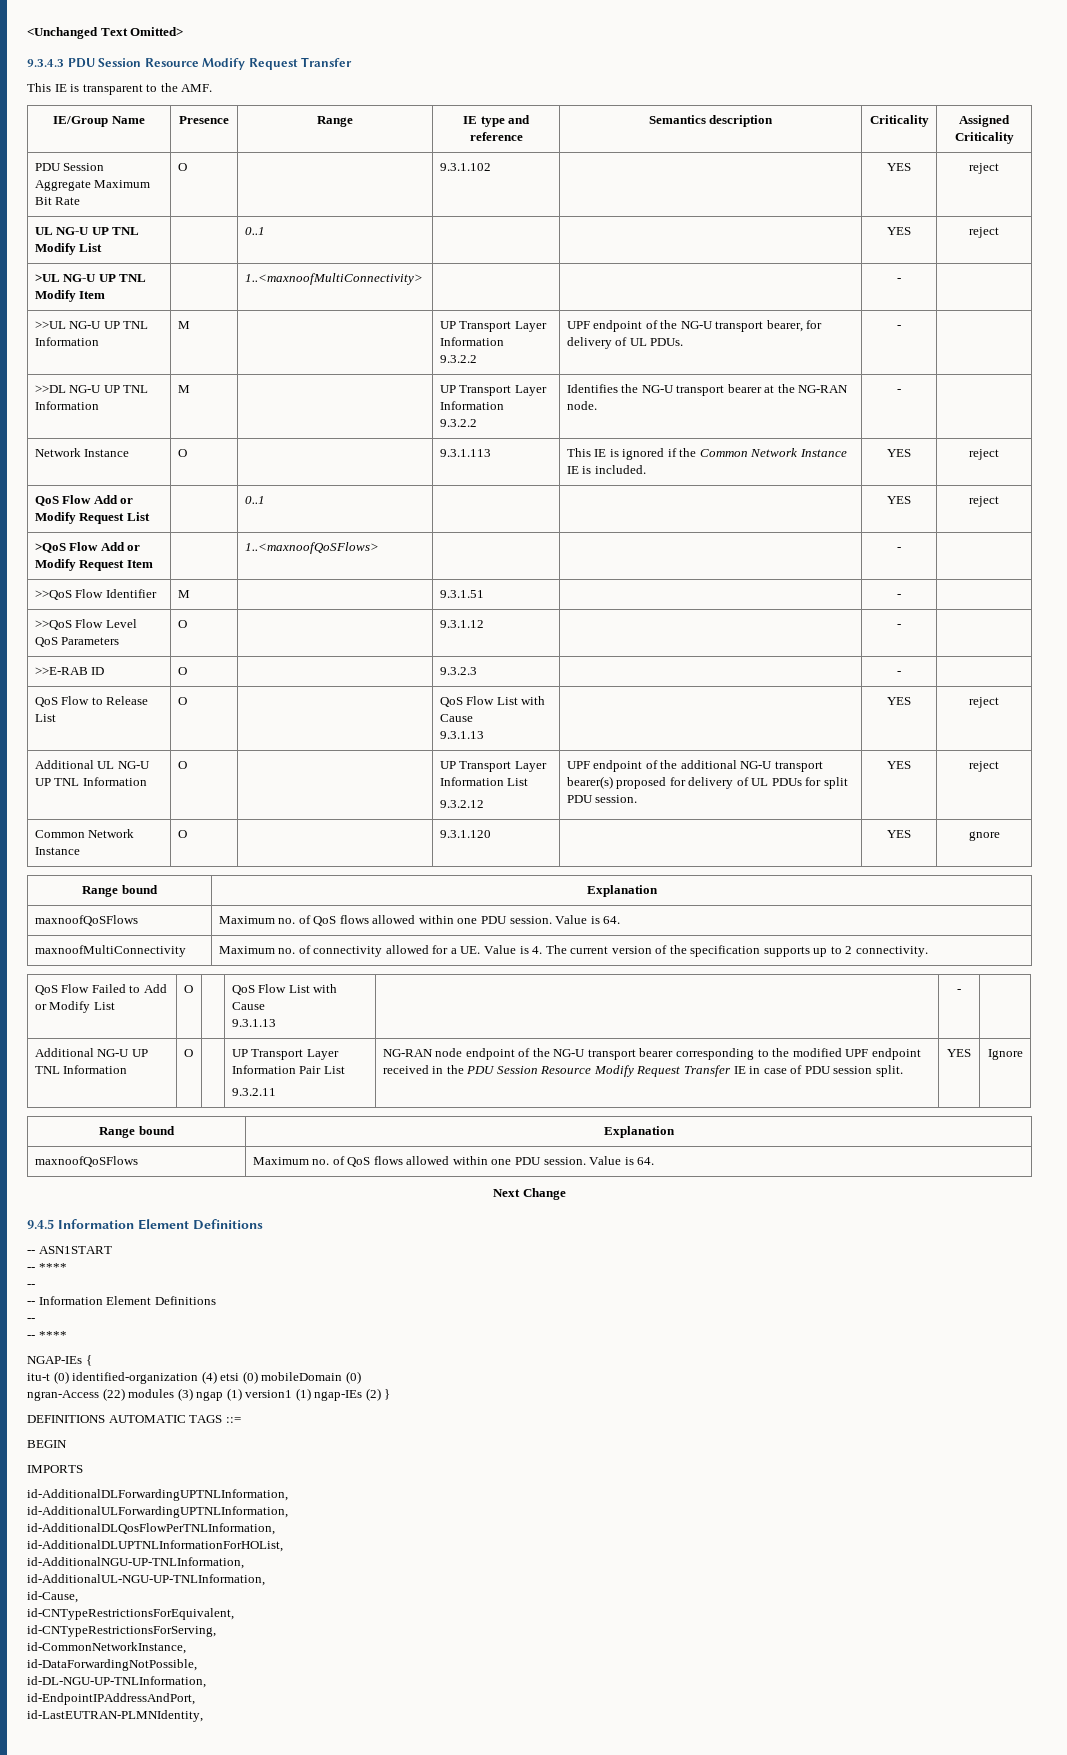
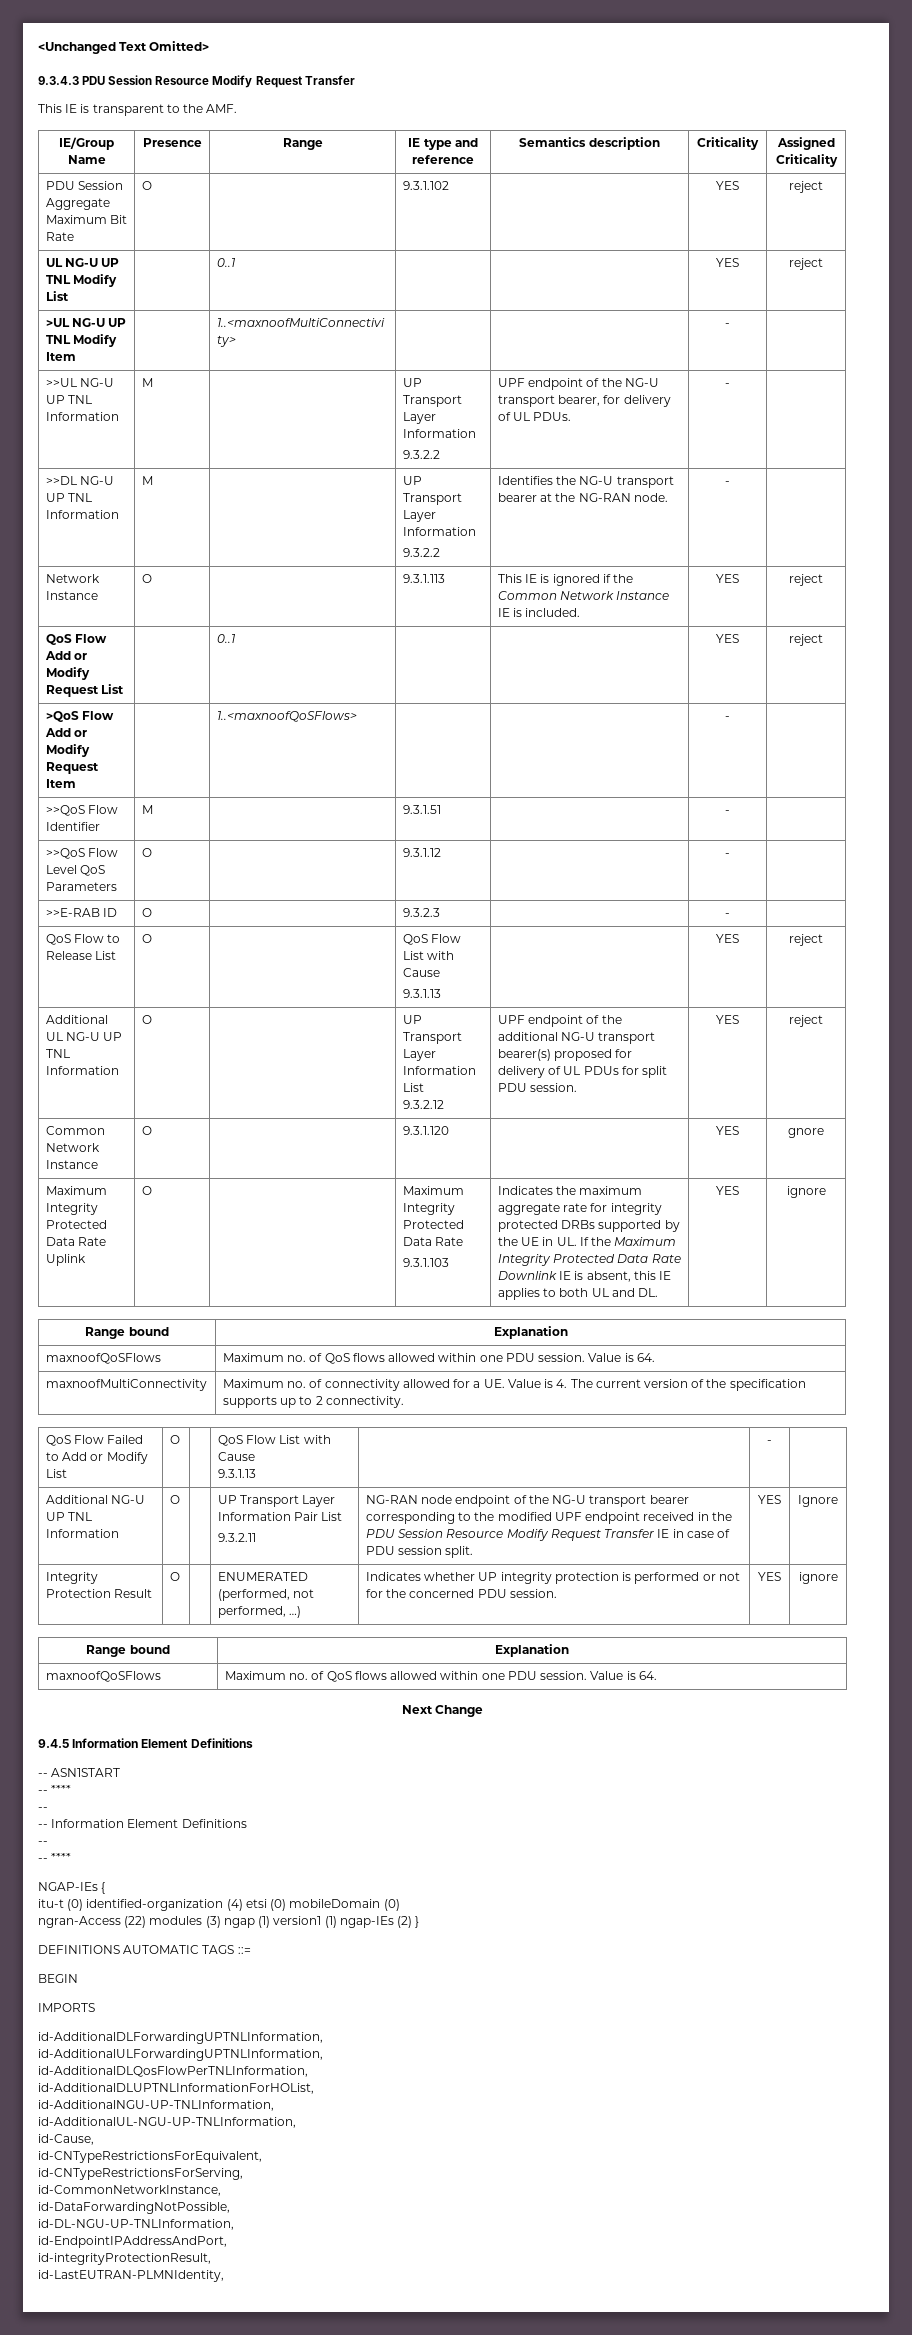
+ Maximum Integrity Protected Data Rate Uplink | O | | Maximum Integrity Protected Data Rate
+ 9.3.1.103 | Indicates the maximum aggregate rate for integrity protected DRBs supported by the UE in UL. If the Maximum Integrity Protected Data Rate Downlink IE is absent, this IE applies to both UL and DL. | YES | ignore
+ Integrity Protection Result | O | | ENUMERATED (performed, not performed, …) | Indicates whether UP integrity protection is performed or not for the concerned PDU session. | YES | ignore
+ id-integrityProtectionResult,

